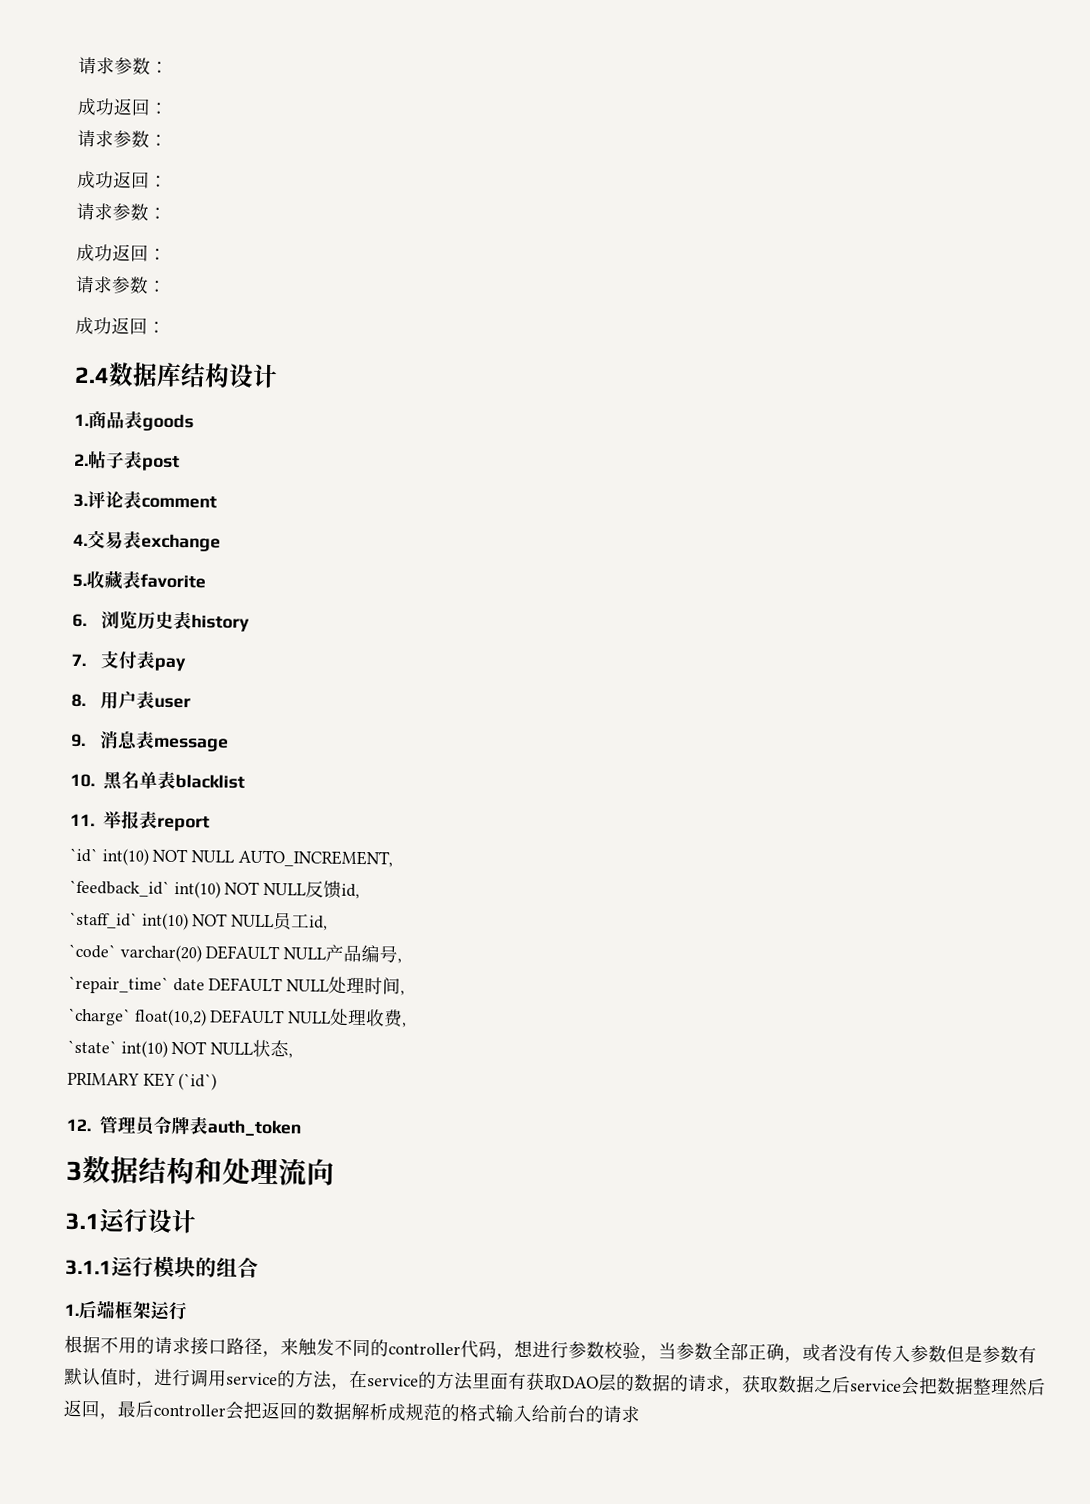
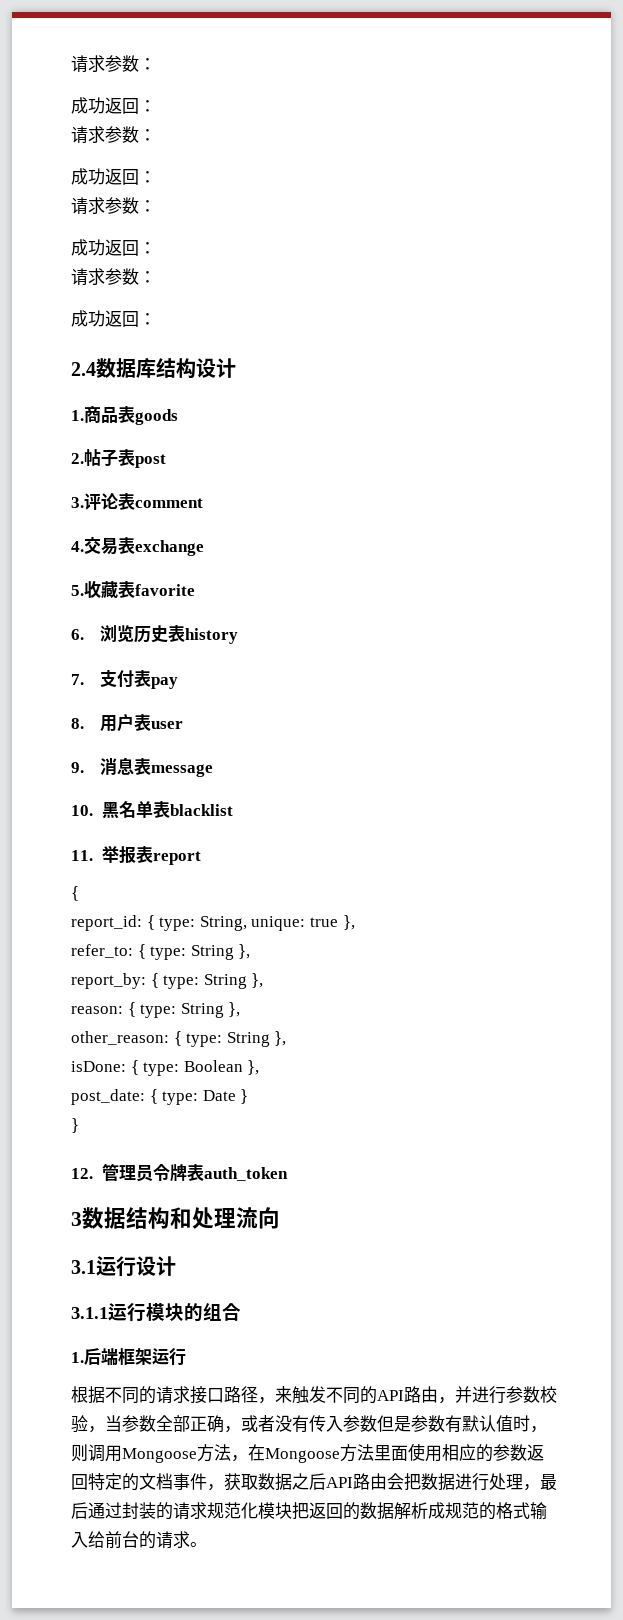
  11.举报表report
- `id` int(10) NOT NULL AUTO_INCREMENT,
- `feedback_id` int(10) NOT NULL反馈id,
- `staff_id` int(10) NOT NULL员工id,
- `code` varchar(20) DEFAULT NULL产品编号,
- `repair_time` date DEFAULT NULL处理时间,
- `charge` float(10,2) DEFAULT NULL处理收费,
- `state` int(10) NOT NULL状态,
- PRIMARY KEY (`id`)
+ {
+ report_id: { type: String, unique: true },
+ refer_to: { type: String },
+ report_by: { type: String },
+ reason: { type: String },
+ other_reason: { type: String },
+ isDone: { type: Boolean },
+ post_date: { type: Date }
+ }
- 根据不用的请求接口路径，来触发不同的controller代码，想进行参数校验，当参数全部正确，或者没有传入参数但是参数有默认值时，进行调用service的方法，在service的方法里面有获取DAO层的数据的请求，获取数据之后service会把数据整理然后返回，最后controller会把返回的数据解析成规范的格式输入给前台的请求
+ 根据不同的请求接口路径，来触发不同的API路由，并进行参数校验，当参数全部正确，或者没有传入参数但是参数有默认值时，则调用Mongoose方法，在Mongoose方法里面使用相应的参数返回特定的文档事件，获取数据之后API路由会把数据进行处理，最后通过封装的请求规范化模块把返回的数据解析成规范的格式输入给前台的请求。

